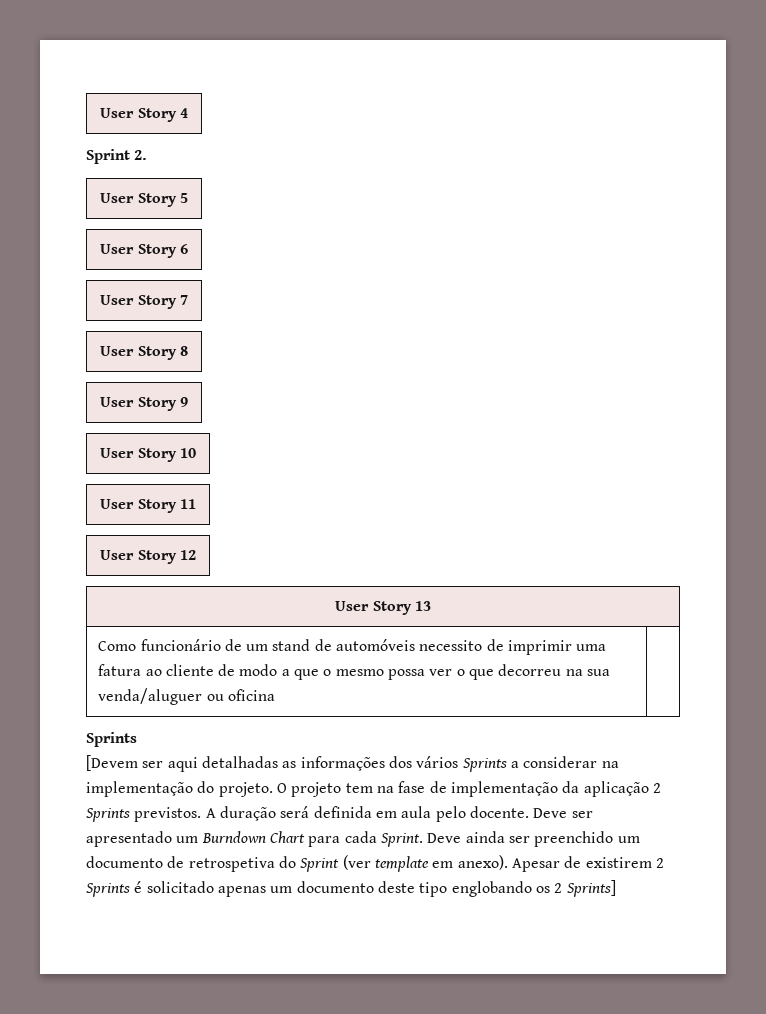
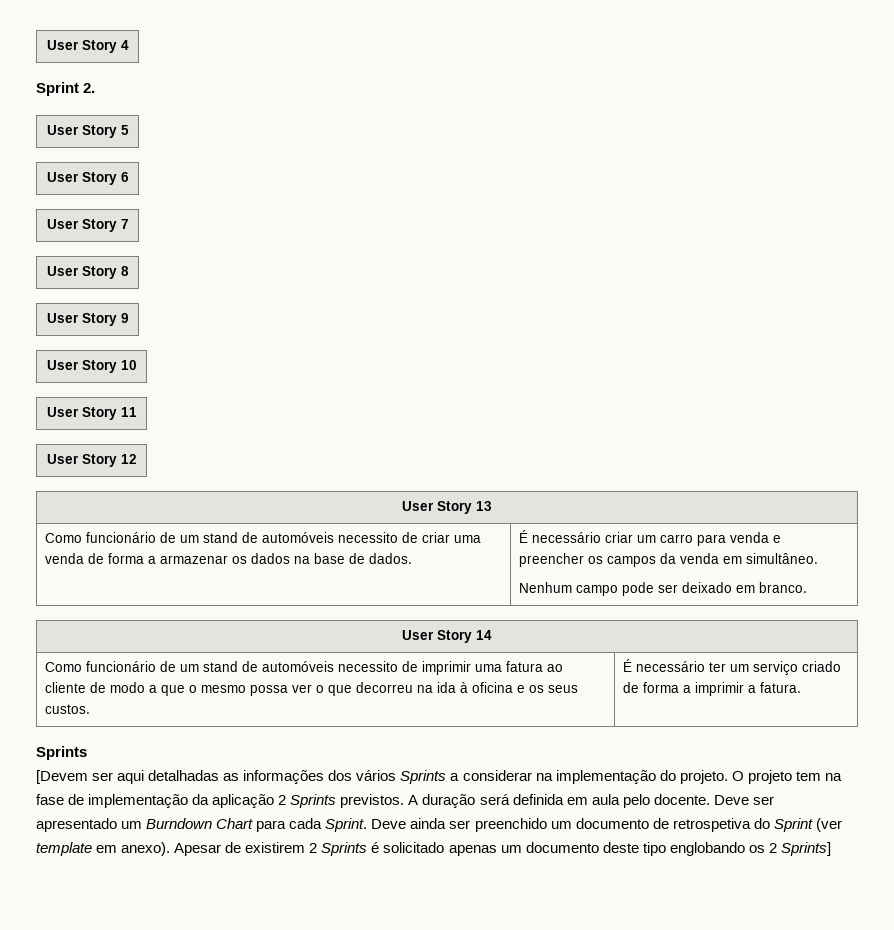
+ Como funcionário de um stand de automóveis necessito de criar uma venda de forma a armazenar os dados na base de dados. | É necessário criar um carro para venda e preencher os campos da venda em simultâneo.
+ Nenhum campo pode ser deixado em branco.
+ User Story 14
- Como funcionário de um stand de automóveis necessito de imprimir uma fatura ao cliente de modo a que o mesmo possa ver o que decorreu na sua venda/aluguer ou oficina
+ Como funcionário de um stand de automóveis necessito de imprimir uma fatura ao cliente de modo a que o mesmo possa ver o que decorreu na ida à oficina e os seus custos. | É necessário ter um serviço criado de forma a imprimir a fatura.

